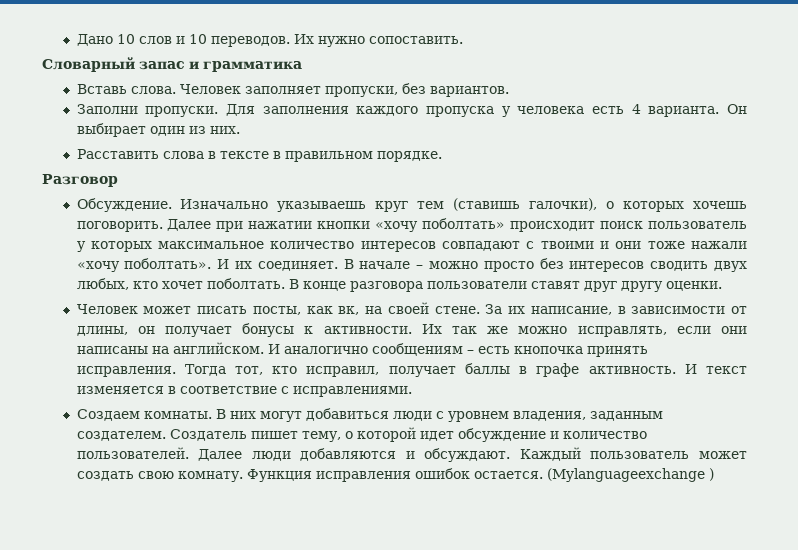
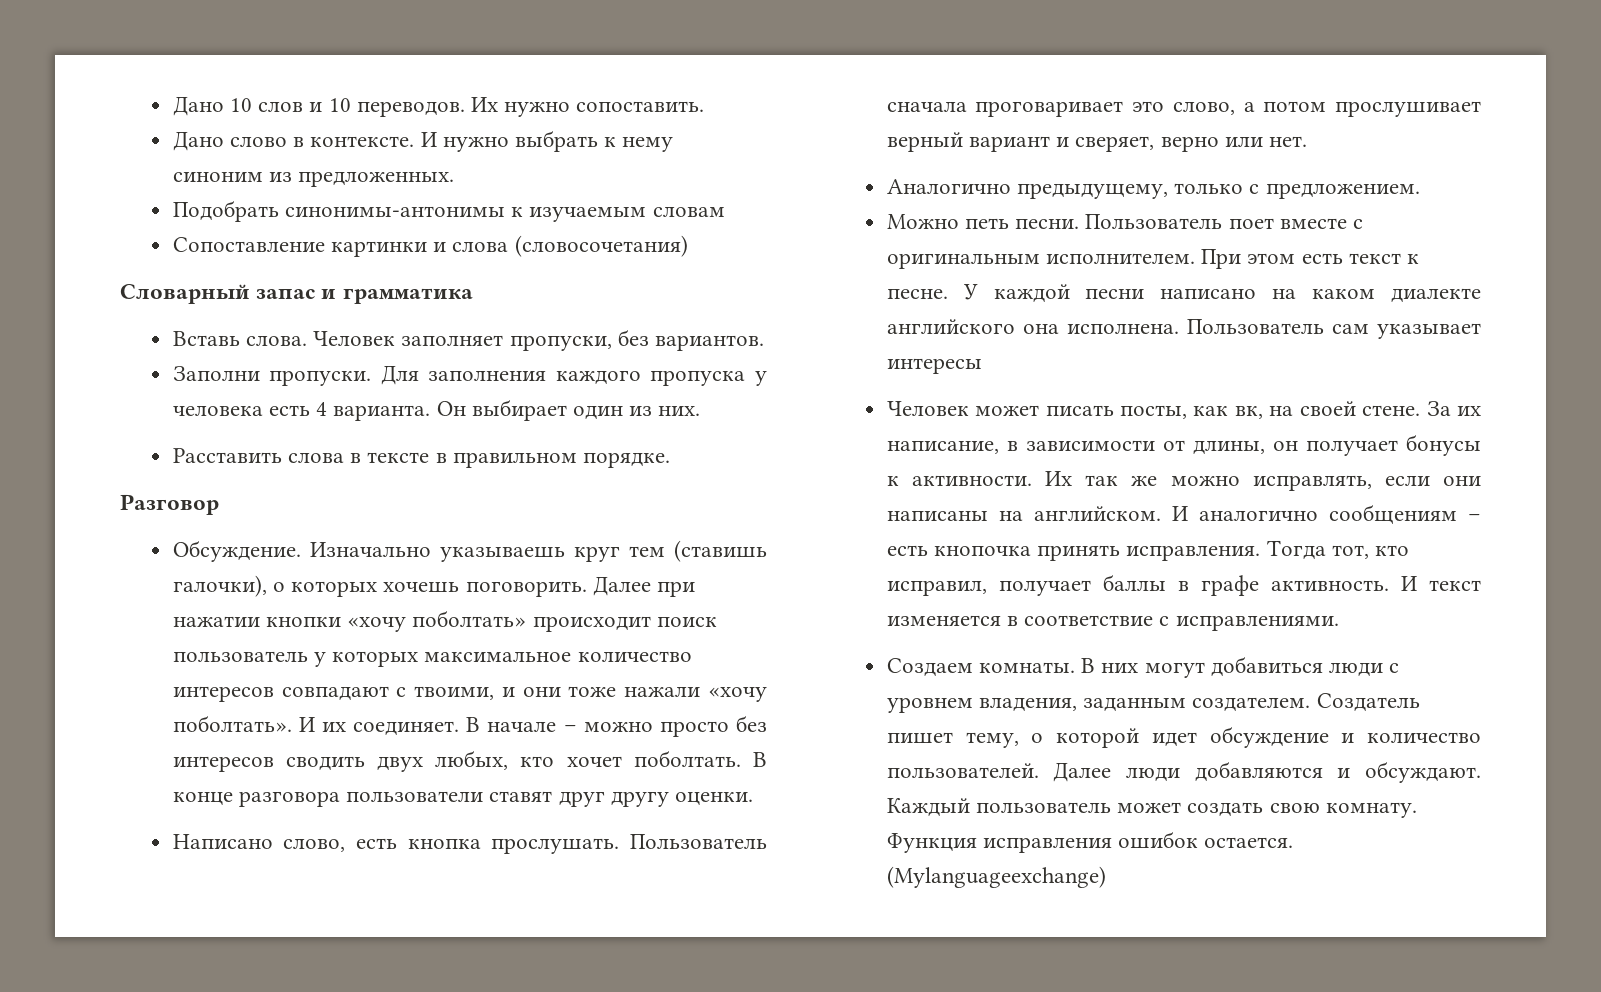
+ Дано слово в контексте. И нужно выбрать к нему синоним из предложенных.
+ Подобрать синонимы-антонимы к изучаемым словам
+ Сопоставление картинки и слова (словосочетания)
- Далее при нажатии кнопки «хочу поболтать» происходит поиск пользователь у которых максимальное количество интересов совпадают с твоими и они тоже нажали «хочу поболтать».
+ Далее при нажатии кнопки «хочу поболтать» происходит поиск пользователь у которых максимальное количество интересов совпадают с твоими, и они тоже нажали «хочу поболтать».
+ Написано слово, есть кнопка прослушать. Пользователь сначала проговаривает это слово, а потом прослушивает верный вариант и сверяет, верно или нет.
+ Аналогично предыдущему, только с предложением.
+ Можно петь песни. Пользователь поет вместе с оригинальным исполнителем. При этом есть текст к песне. У каждой песни написано на каком диалекте английского она исполнена. Пользователь сам указывает интересы
- (Mylanguageexchange )
+ (Mylanguageexchange)

